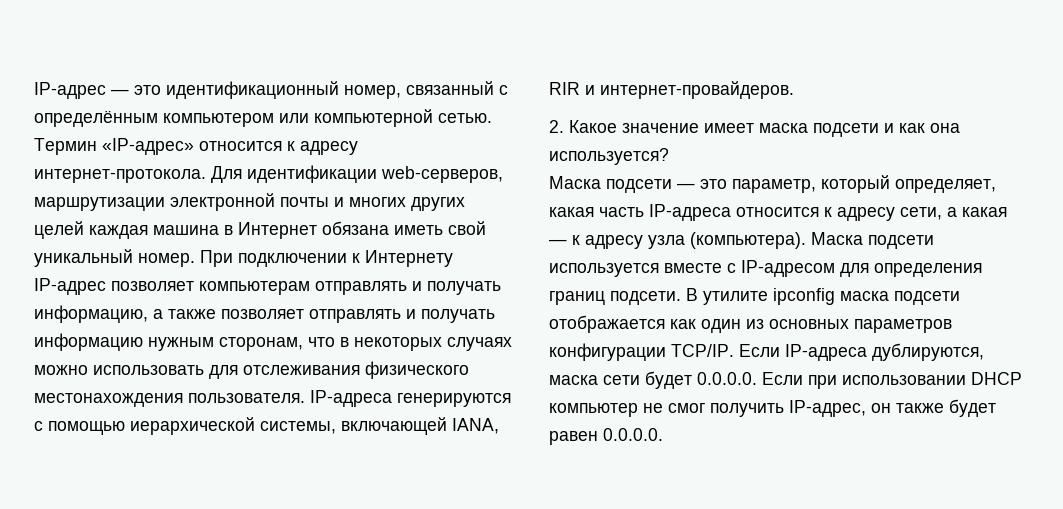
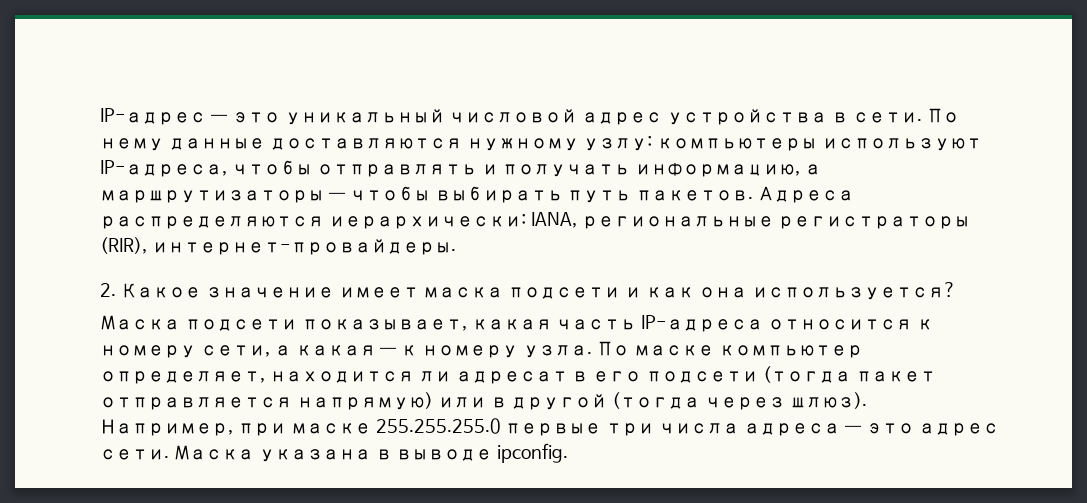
- IP-адрес — это идентификационный номер, связанный с определённым компьютером или компьютерной сетью. Термин «IP-адрес» относится к адресу интернет-протокола. Для идентификации web-серверов, маршрутизации электронной почты и многих других целей каждая машина в Интернет обязана иметь свой уникальный номер. При подключении к Интернету IP-адрес позволяет компьютерам отправлять и получать информацию, а также позволяет отправлять и получать информацию нужным сторонам, что в некоторых случаях можно использовать для отслеживания физического местонахождения пользователя. IP-адреса генерируются с помощью иерархической системы, включающей IANA, RIR и интернет-провайдеров.
+ IP-адрес — это уникальный числовой адрес устройства в сети. По нему данные доставляются нужному узлу: компьютеры используют IP-адреса, чтобы отправлять и получать информацию, а маршрутизаторы — чтобы выбирать путь пакетов. Адреса распределяются иерархически: IANA, региональные регистраторы (RIR), интернет-провайдеры.
- Маска подсети — это параметр, который определяет, какая часть IP-адреса относится к адресу сети, а какая — к адресу узла (компьютера). Маска подсети используется вместе с IP-адресом для определения границ подсети. В утилите ipconfig маска подсети отображается как один из основных параметров конфигурации TCP/IP. Если IP-адреса дублируются, маска сети будет 0.0.0.0. Если при использовании DHCP компьютер не смог получить IP-адрес, он также будет равен 0.0.0.0.
+ Маска подсети показывает, какая часть IP-адреса относится к номеру сети, а какая — к номеру узла. По маске компьютер определяет, находится ли адресат в его подсети (тогда пакет отправляется напрямую) или в другой (тогда через шлюз). Например, при маске 255.255.255.0 первые три числа адреса — это адрес сети. Маска указана в выводе ipconfig.

